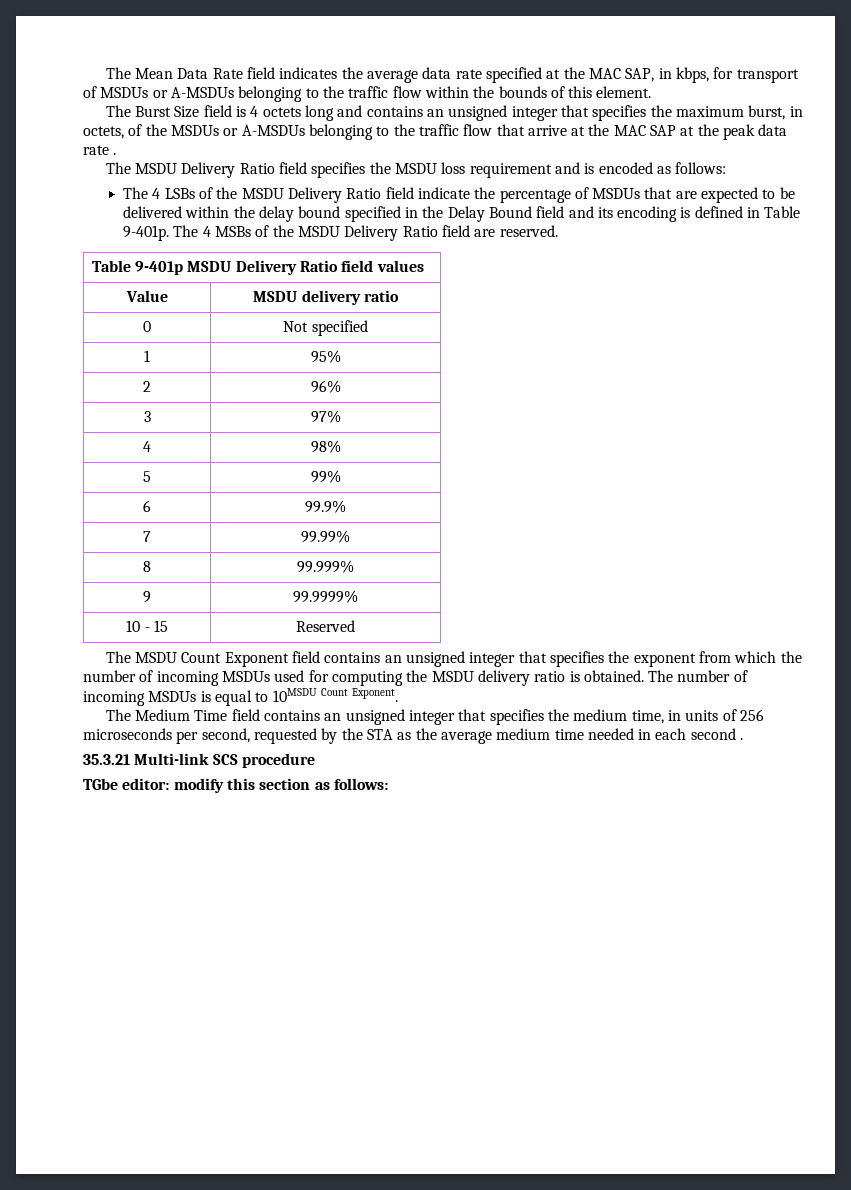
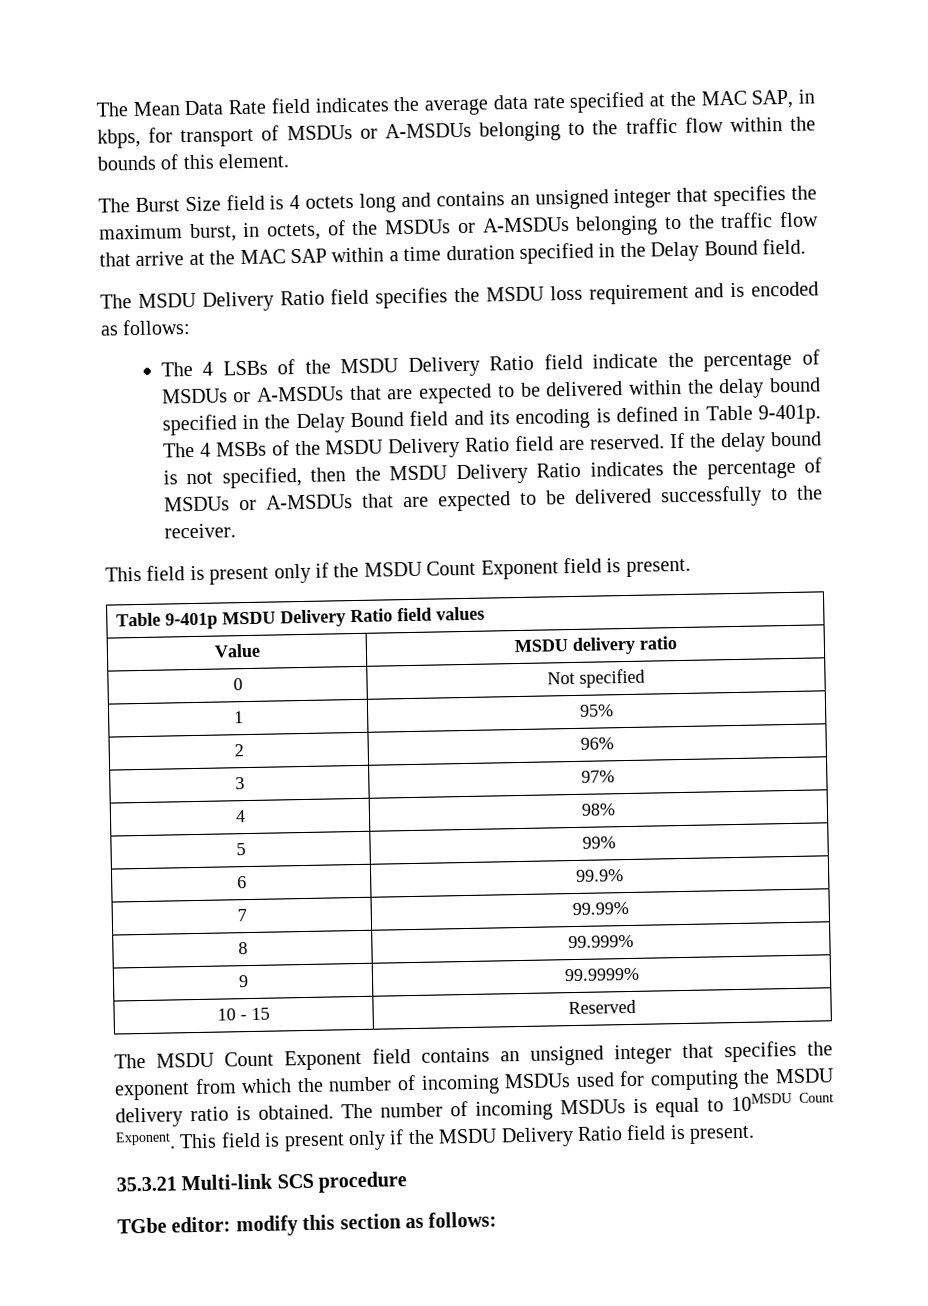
- The Burst Size field is 4 octets long and contains an unsigned integer that specifies the maximum burst, in octets, of the MSDUs or A-MSDUs belonging to the traffic flow that arrive at the MAC SAP at the peak data rate .
+ The Burst Size field is 4 octets long and contains an unsigned integer that specifies the maximum burst, in octets, of the MSDUs or A-MSDUs belonging to the traffic flow that arrive at the MAC SAP within a time duration specified in the Delay Bound field.
- The 4 LSBs of the MSDU Delivery Ratio field indicate the percentage of MSDUs that are expected to be delivered within the delay bound specified in the Delay Bound field and its encoding is defined in Table 9-401p.
+ The 4 LSBs of the MSDU Delivery Ratio field indicate the percentage of MSDUs or A-MSDUs that are expected to be delivered within the delay bound specified in the Delay Bound field and its encoding is defined in Table 9-401p.
+ If the delay bound is not specified, then the MSDU Delivery Ratio indicates the percentage of MSDUs or A-MSDUs that are expected to be delivered successfully to the receiver.
+ This field is present only if the MSDU Count Exponent field is present.
- The number of incoming MSDUs is equal to 10MSDU Count Exponent.
- The Medium Time field contains an unsigned integer that specifies the medium time, in units of 256 microseconds per second, requested by the STA as the average medium time needed in each second .
+ The number of incoming MSDUs is equal to 10MSDU Count Exponent. This field is present only if the MSDU Delivery Ratio field is present.

